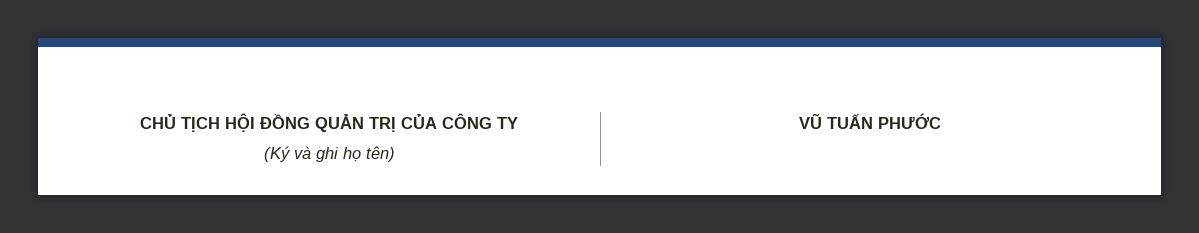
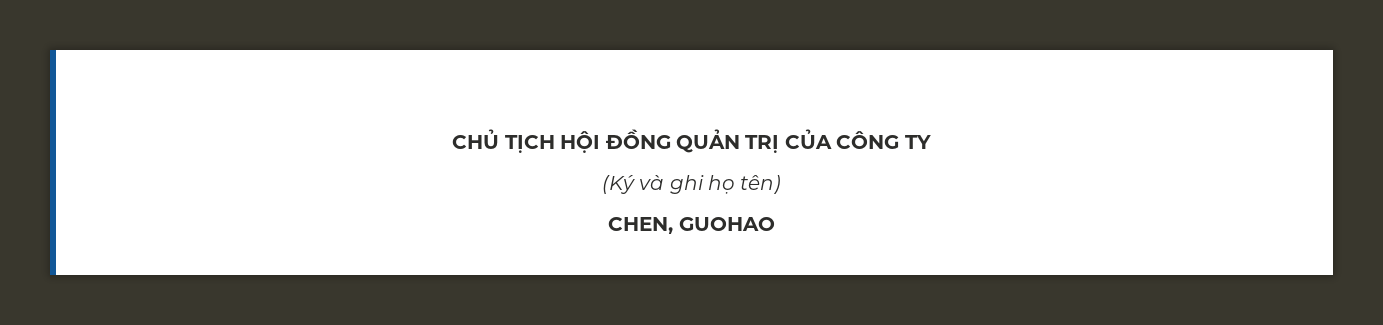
- VŨ TUẤN PHƯỚC
+ CHEN, GUOHAO

